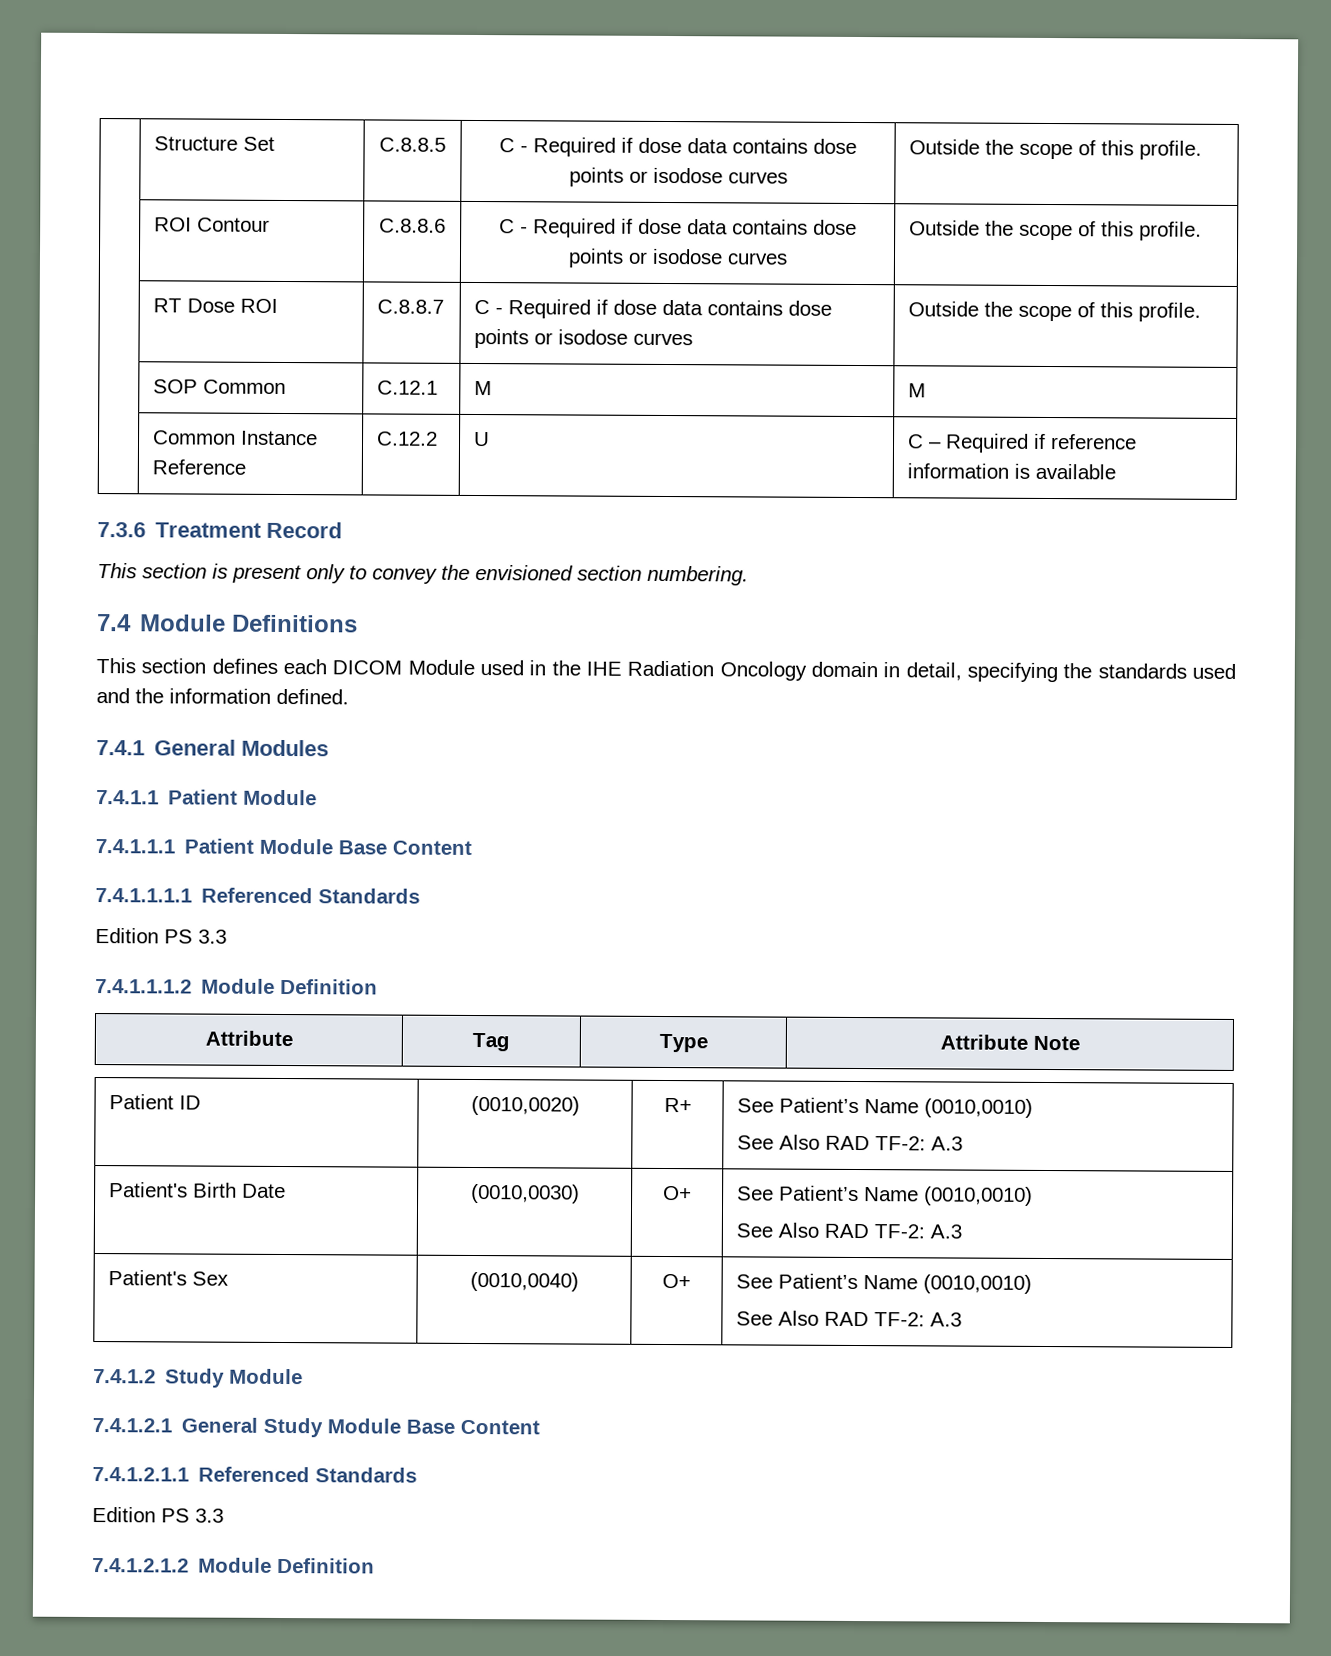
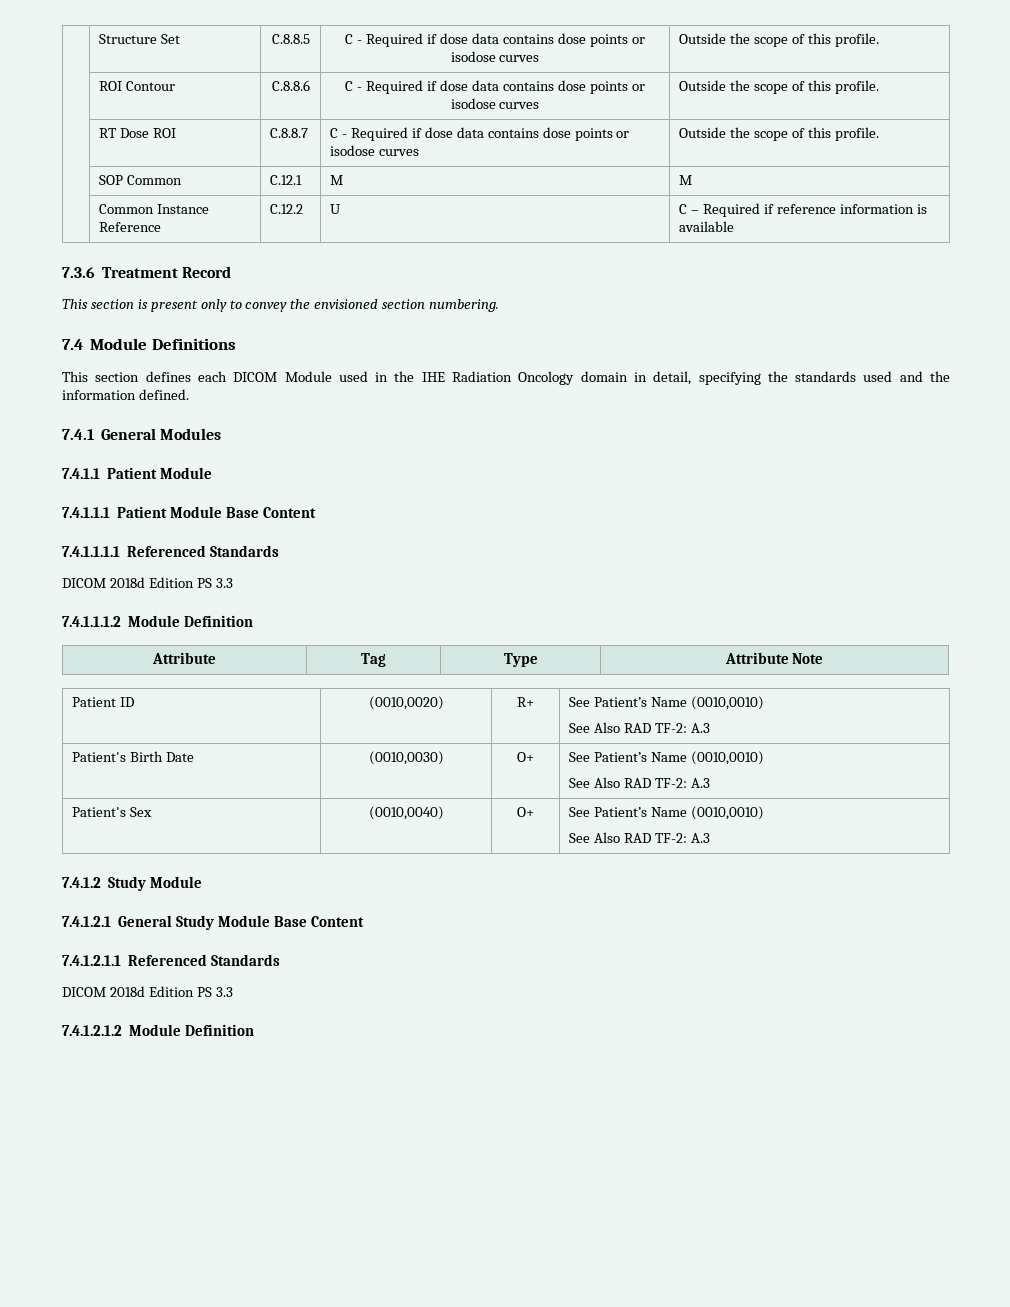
  7.4.1.1.1.1 Referenced Standards
- Edition PS 3.3
+ DICOM 2018d Edition PS 3.3
  7.4.1.2.1.1 Referenced Standards
- Edition PS 3.3
+ DICOM 2018d Edition PS 3.3

